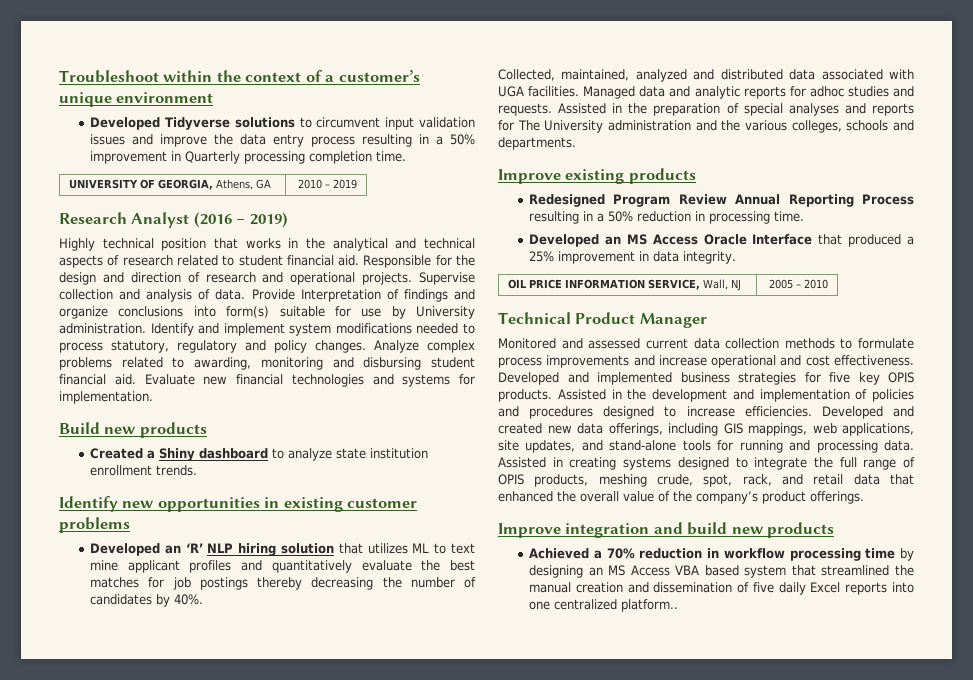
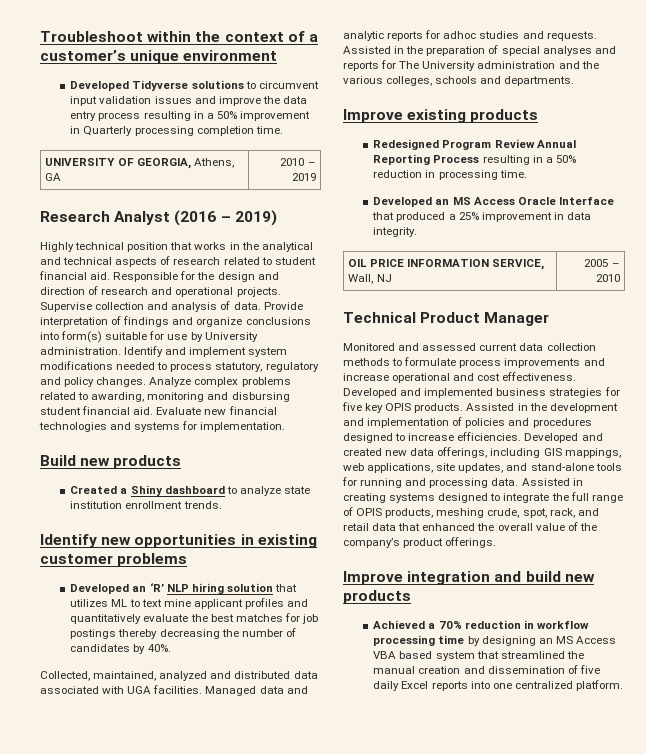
- Provide Interpretation of findings and organize conclusions into form(s) suitable for use by University administration.
+ Provide interpretation of findings and organize conclusions into form(s) suitable for use by University administration.
- Achieved a 70% reduction in workflow processing time by designing an MS Access VBA based system that streamlined the manual creation and dissemination of five daily Excel reports into one centralized platform..
+ Achieved a 70% reduction in workflow processing time by designing an MS Access VBA based system that streamlined the manual creation and dissemination of five daily Excel reports into one centralized platform.

